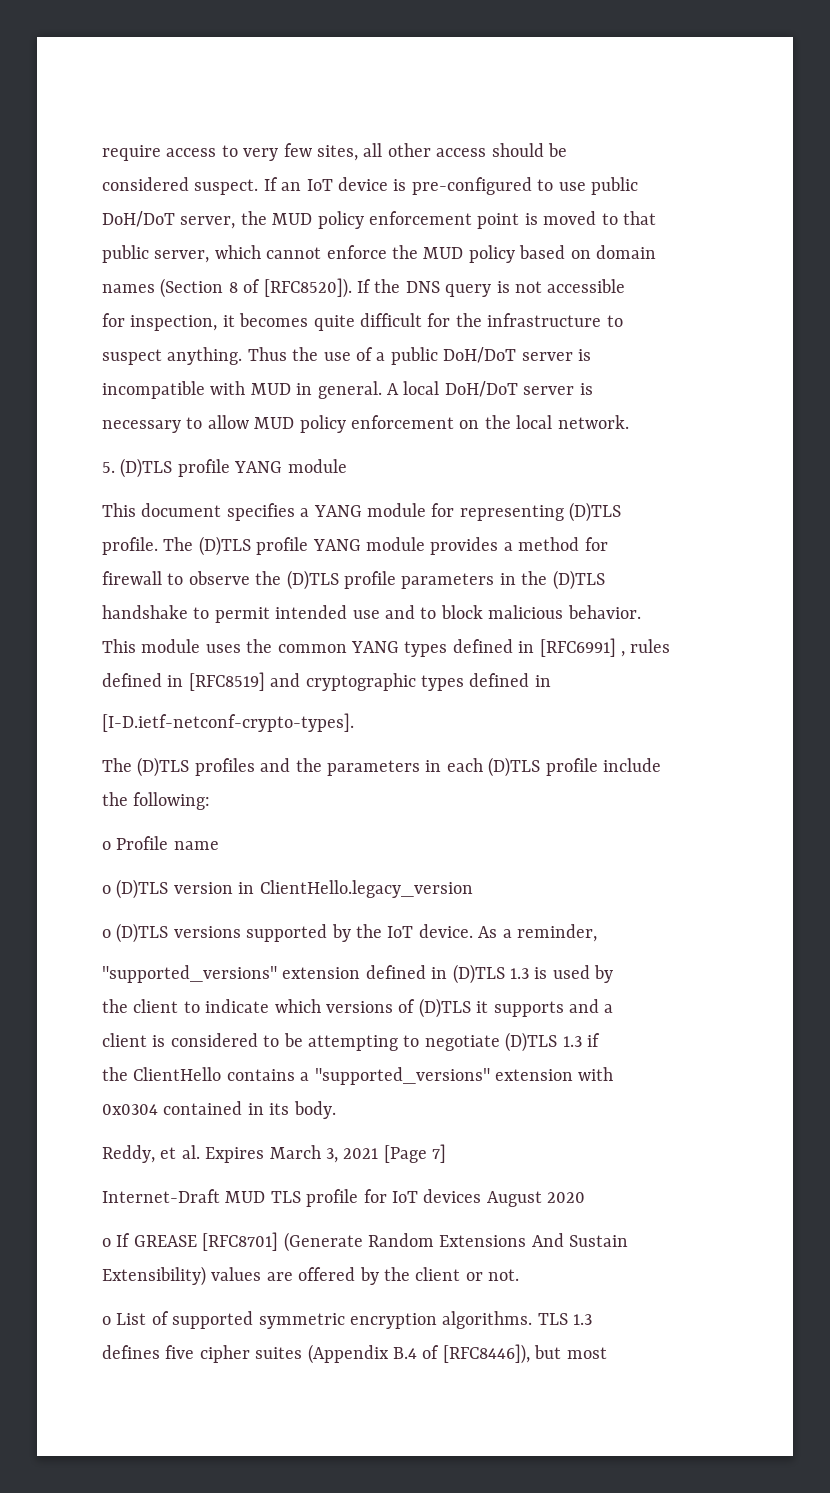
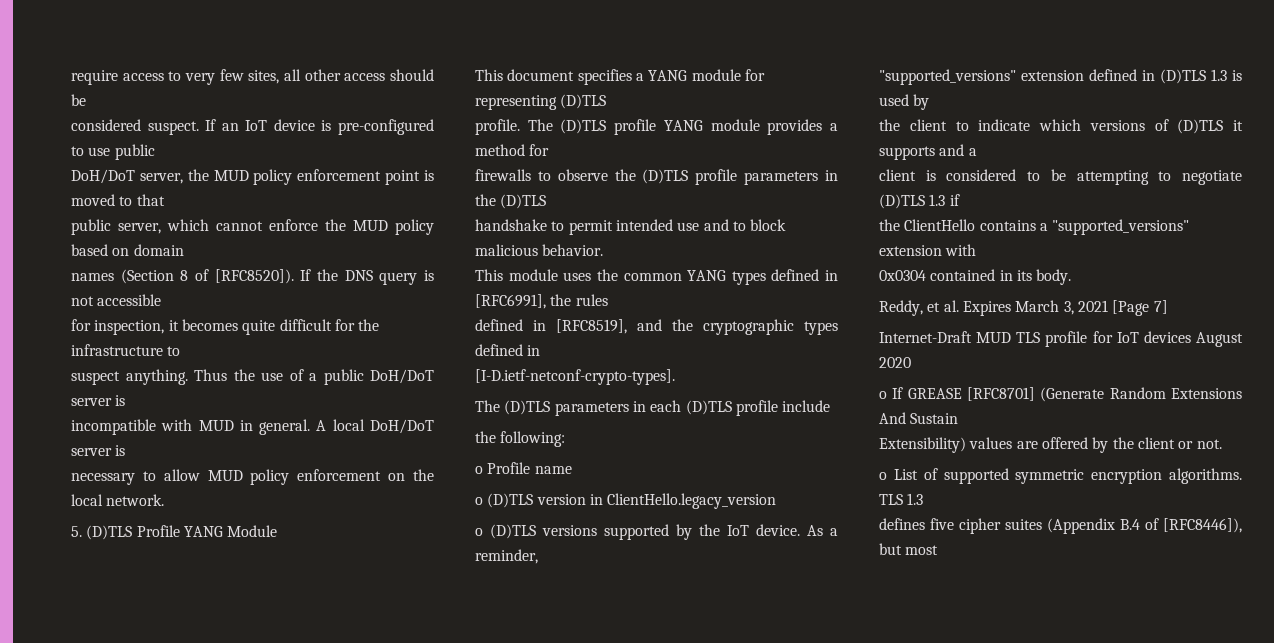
- 5. (D)TLS profile YANG module
+ 5. (D)TLS Profile YANG Module
- firewall to observe the (D)TLS profile parameters in the (D)TLS
+ firewalls to observe the (D)TLS profile parameters in the (D)TLS
- This module uses the common YANG types defined in [RFC6991] , rules
+ This module uses the common YANG types defined in [RFC6991], the rules
- defined in [RFC8519] and cryptographic types defined in
+ defined in [RFC8519], and the cryptographic types defined in
- The (D)TLS profiles and the parameters in each (D)TLS profile include
+ The (D)TLS parameters in each (D)TLS profile include

